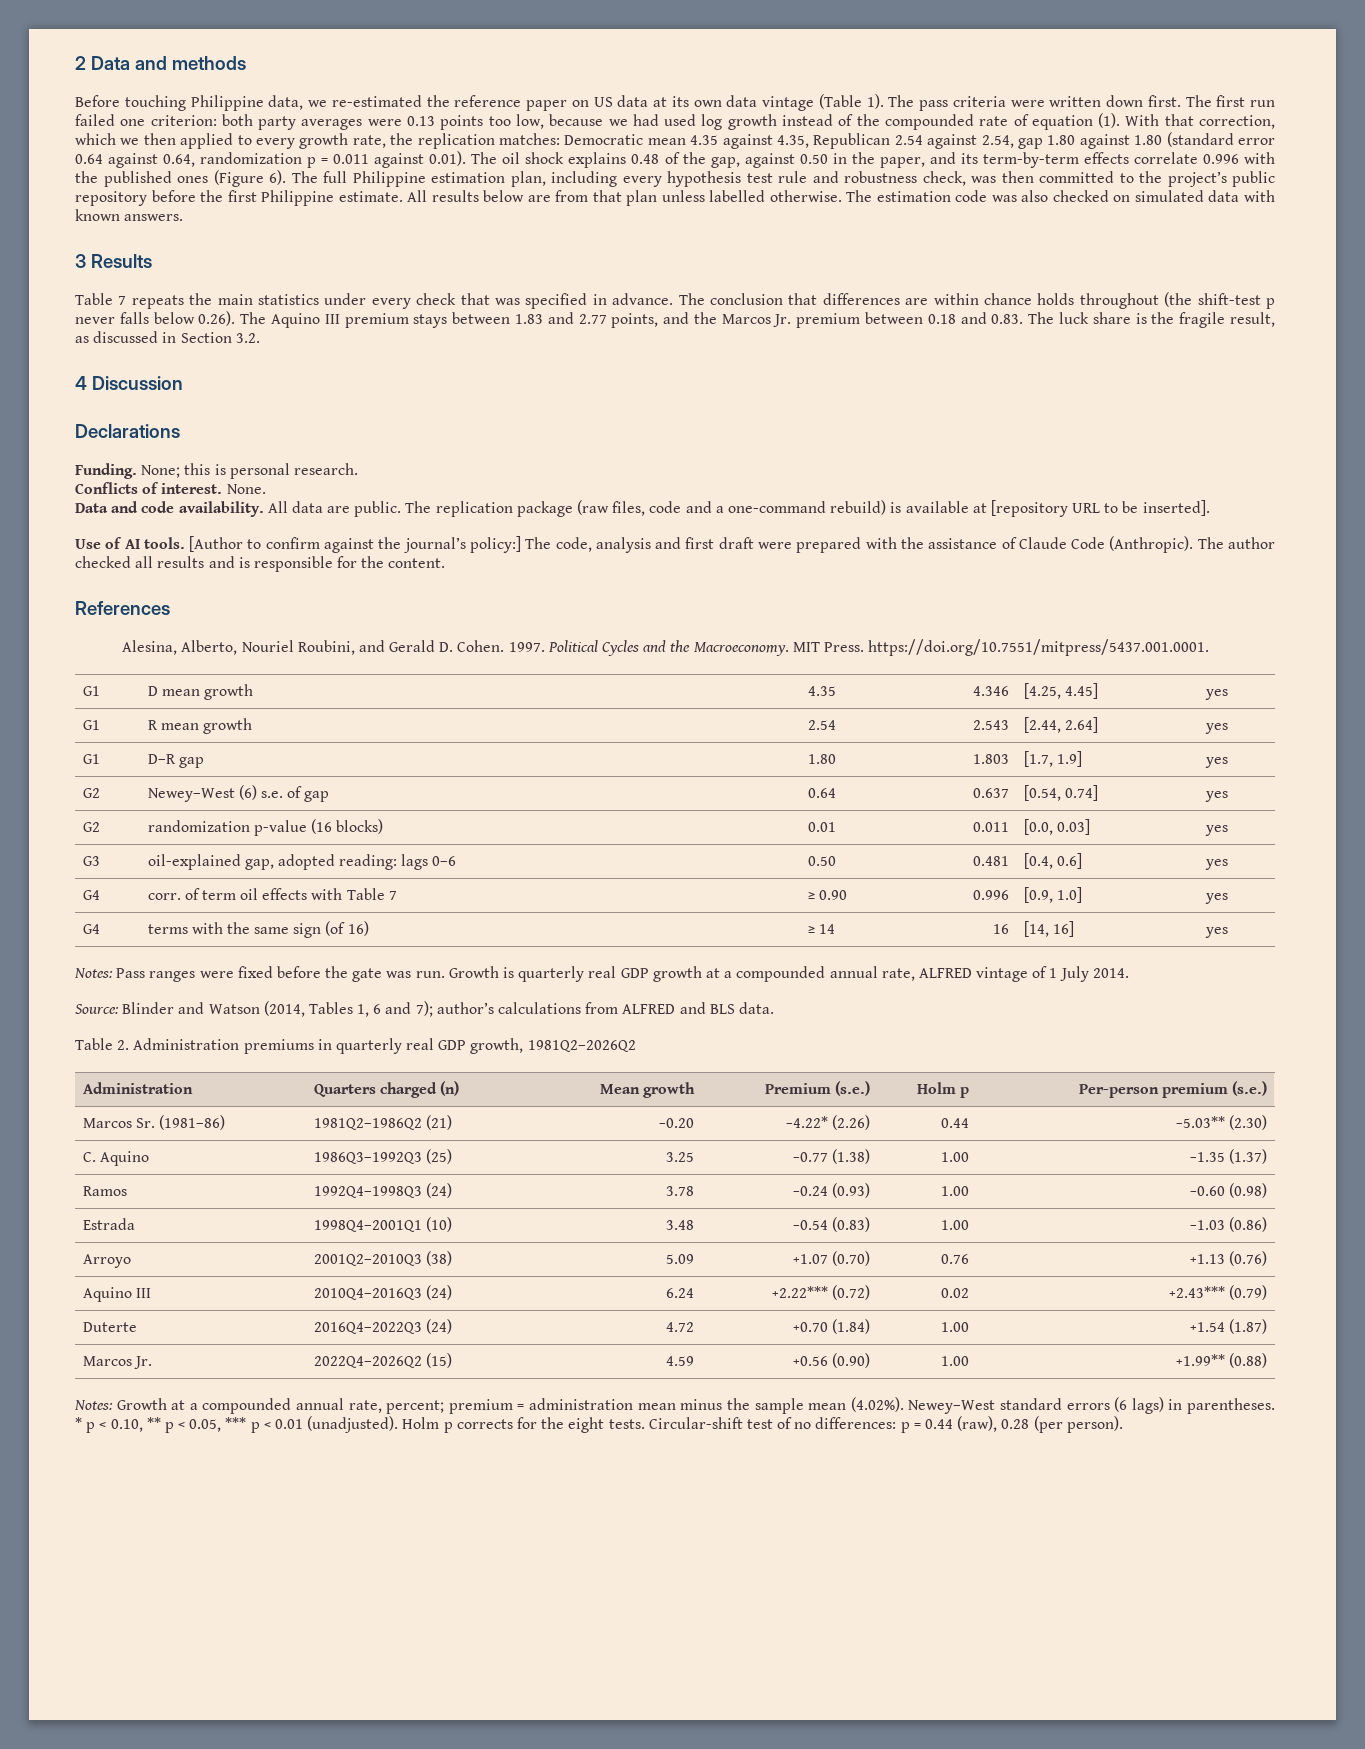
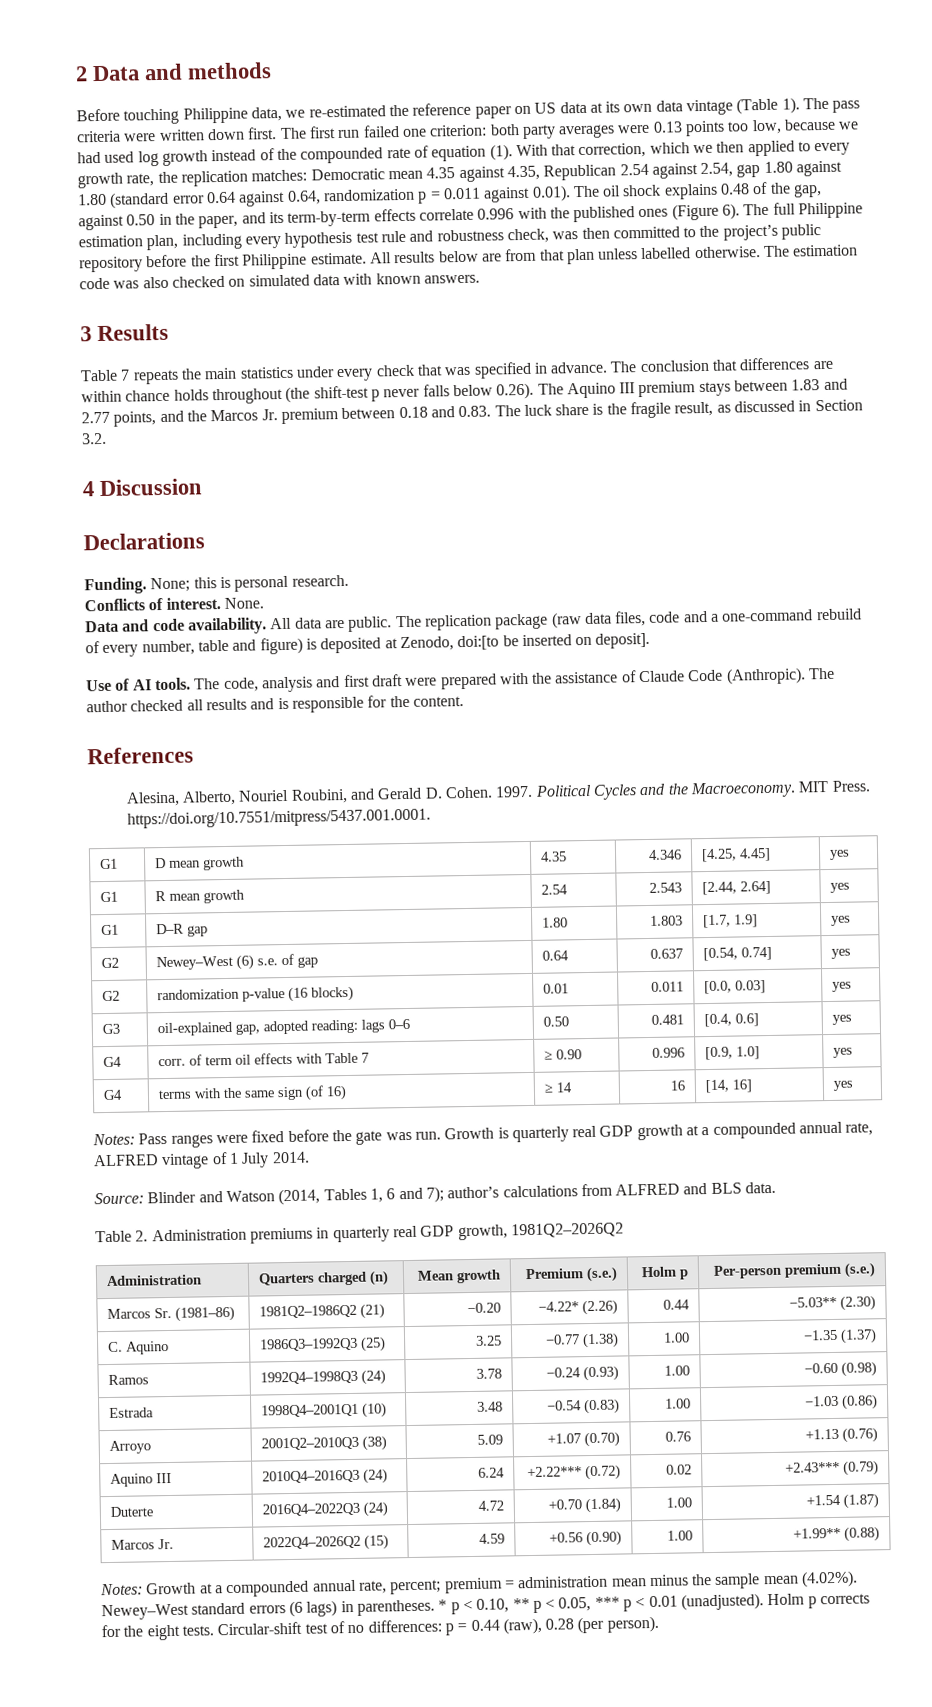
- The replication package (raw files, code and a one-command rebuild) is available at [repository URL to be inserted].
- Use of AI tools. [Author to confirm against the journal’s policy:] The code, analysis and first draft were prepared with the assistance of Claude Code (Anthropic).
+ The replication package (raw data files, code and a one-command rebuild of every number, table and figure) is deposited at Zenodo, doi:[to be inserted on deposit].
+ Use of AI tools. The code, analysis and first draft were prepared with the assistance of Claude Code (Anthropic).

